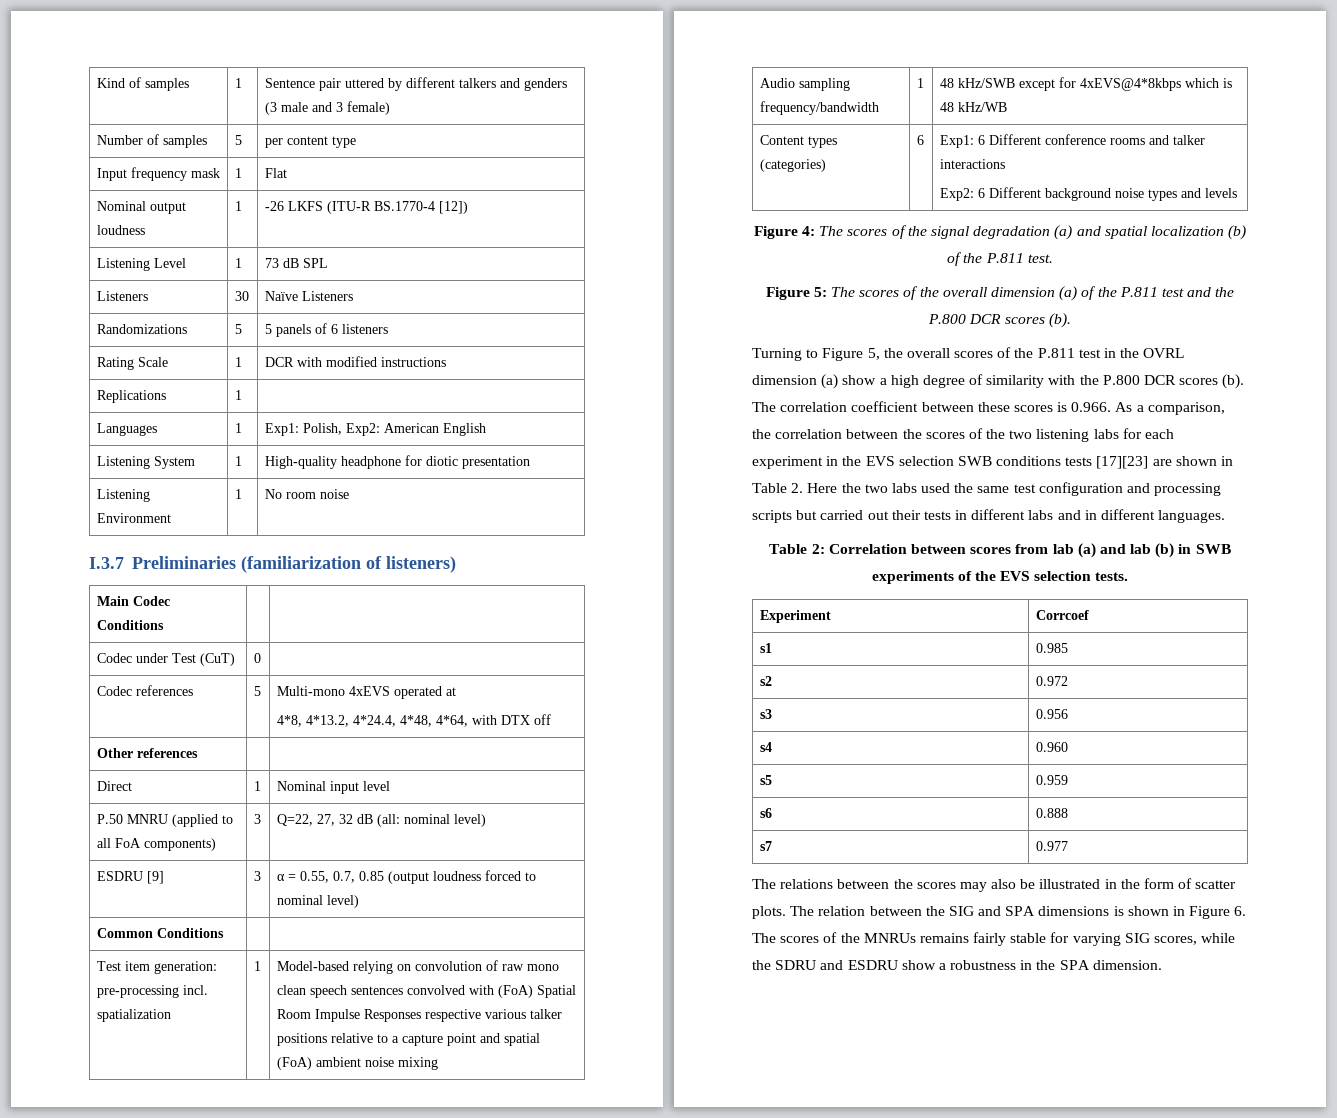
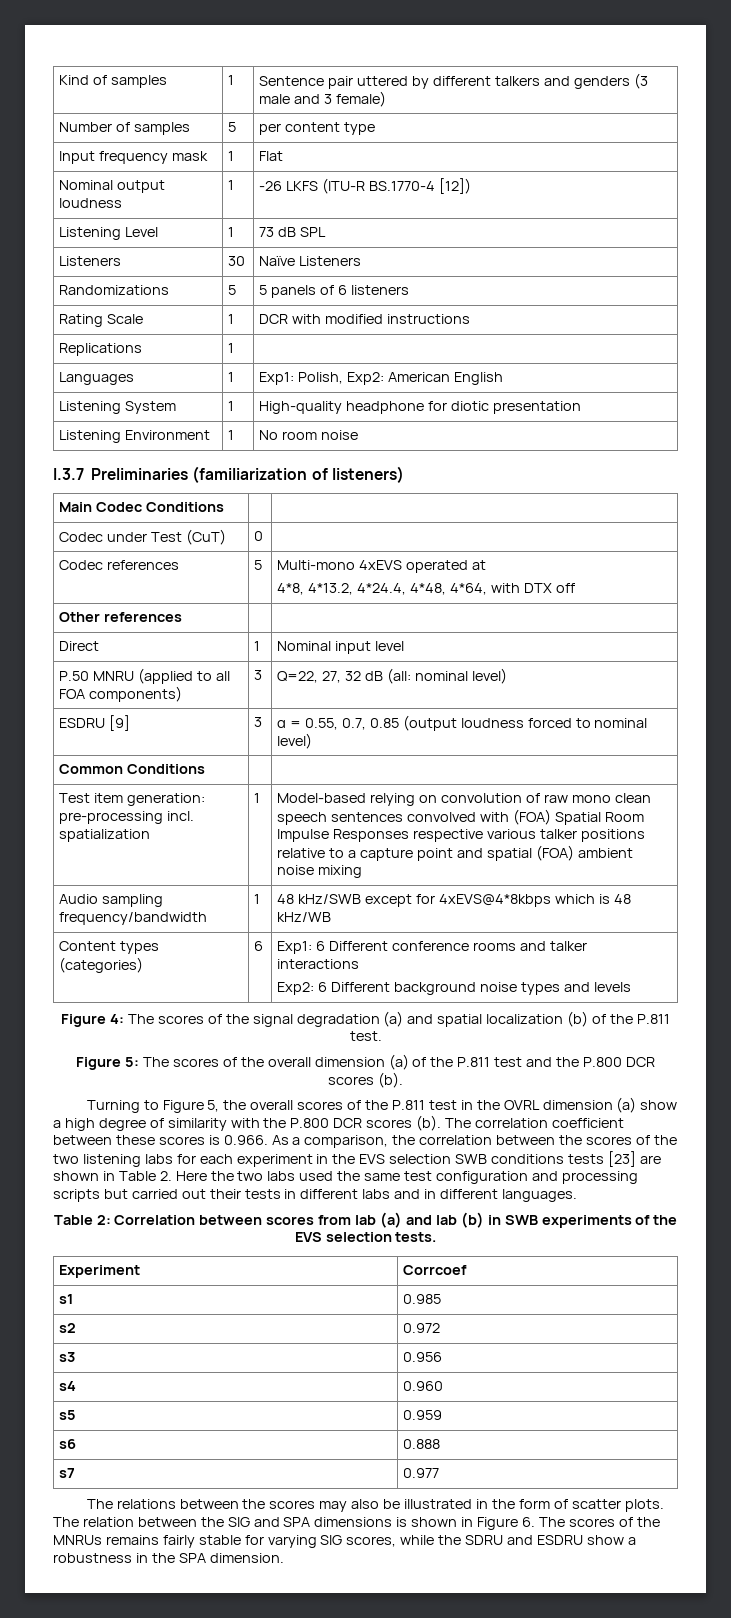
- P.50 MNRU (applied to all FoA components) | 3 | Q=22, 27, 32 dB (all: nominal level)
+ P.50 MNRU (applied to all FOA components) | 3 | Q=22, 27, 32 dB (all: nominal level)
- Test item generation: pre-processing incl. spatialization | 1 | Model-based relying on convolution of raw mono clean speech sentences convolved with (FoA) Spatial Room Impulse Responses respective various talker positions relative to a capture point and spatial (FoA) ambient noise mixing
+ Test item generation: pre-processing incl. spatialization | 1 | Model-based relying on convolution of raw mono clean speech sentences convolved with (FOA) Spatial Room Impulse Responses respective various talker positions relative to a capture point and spatial (FOA) ambient noise mixing
- The correlation coefficient between these scores is 0.966. As a comparison, the correlation between the scores of the two listening labs for each experiment in the EVS selection SWB conditions tests [17][23] are shown in Table 2. Here the two labs used the same test configuration and processing scripts but carried out their tests in different labs and in different languages.
+ The correlation coefficient between these scores is 0.966. As a comparison, the correlation between the scores of the two listening labs for each experiment in the EVS selection SWB conditions tests [23] are shown in Table 2. Here the two labs used the same test configuration and processing scripts but carried out their tests in different labs and in different languages.

